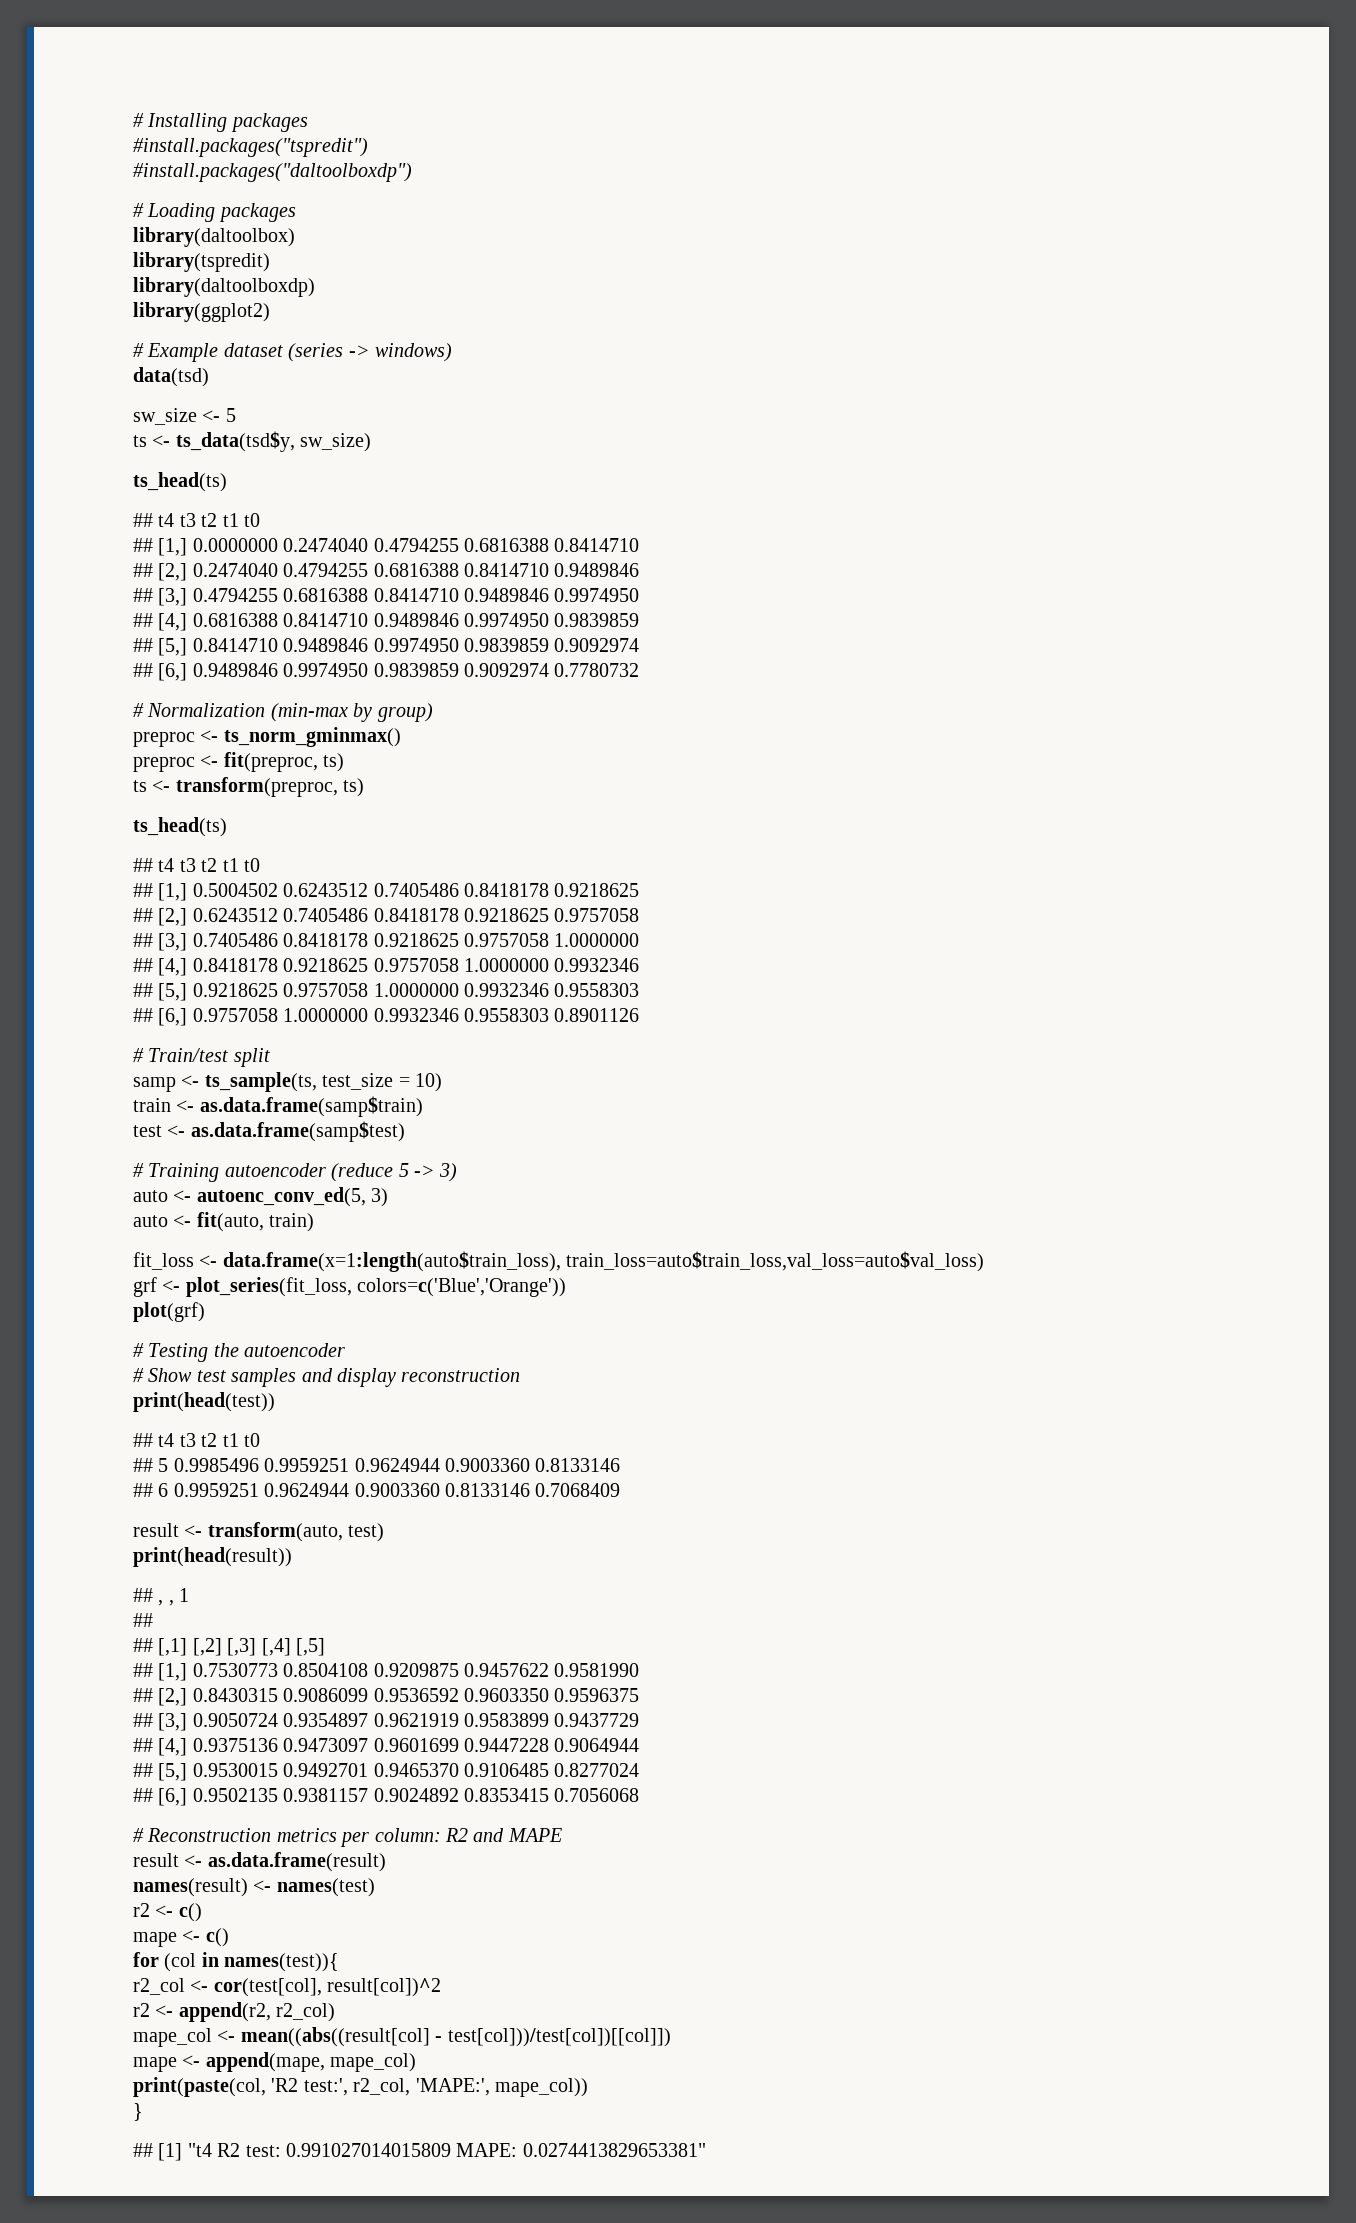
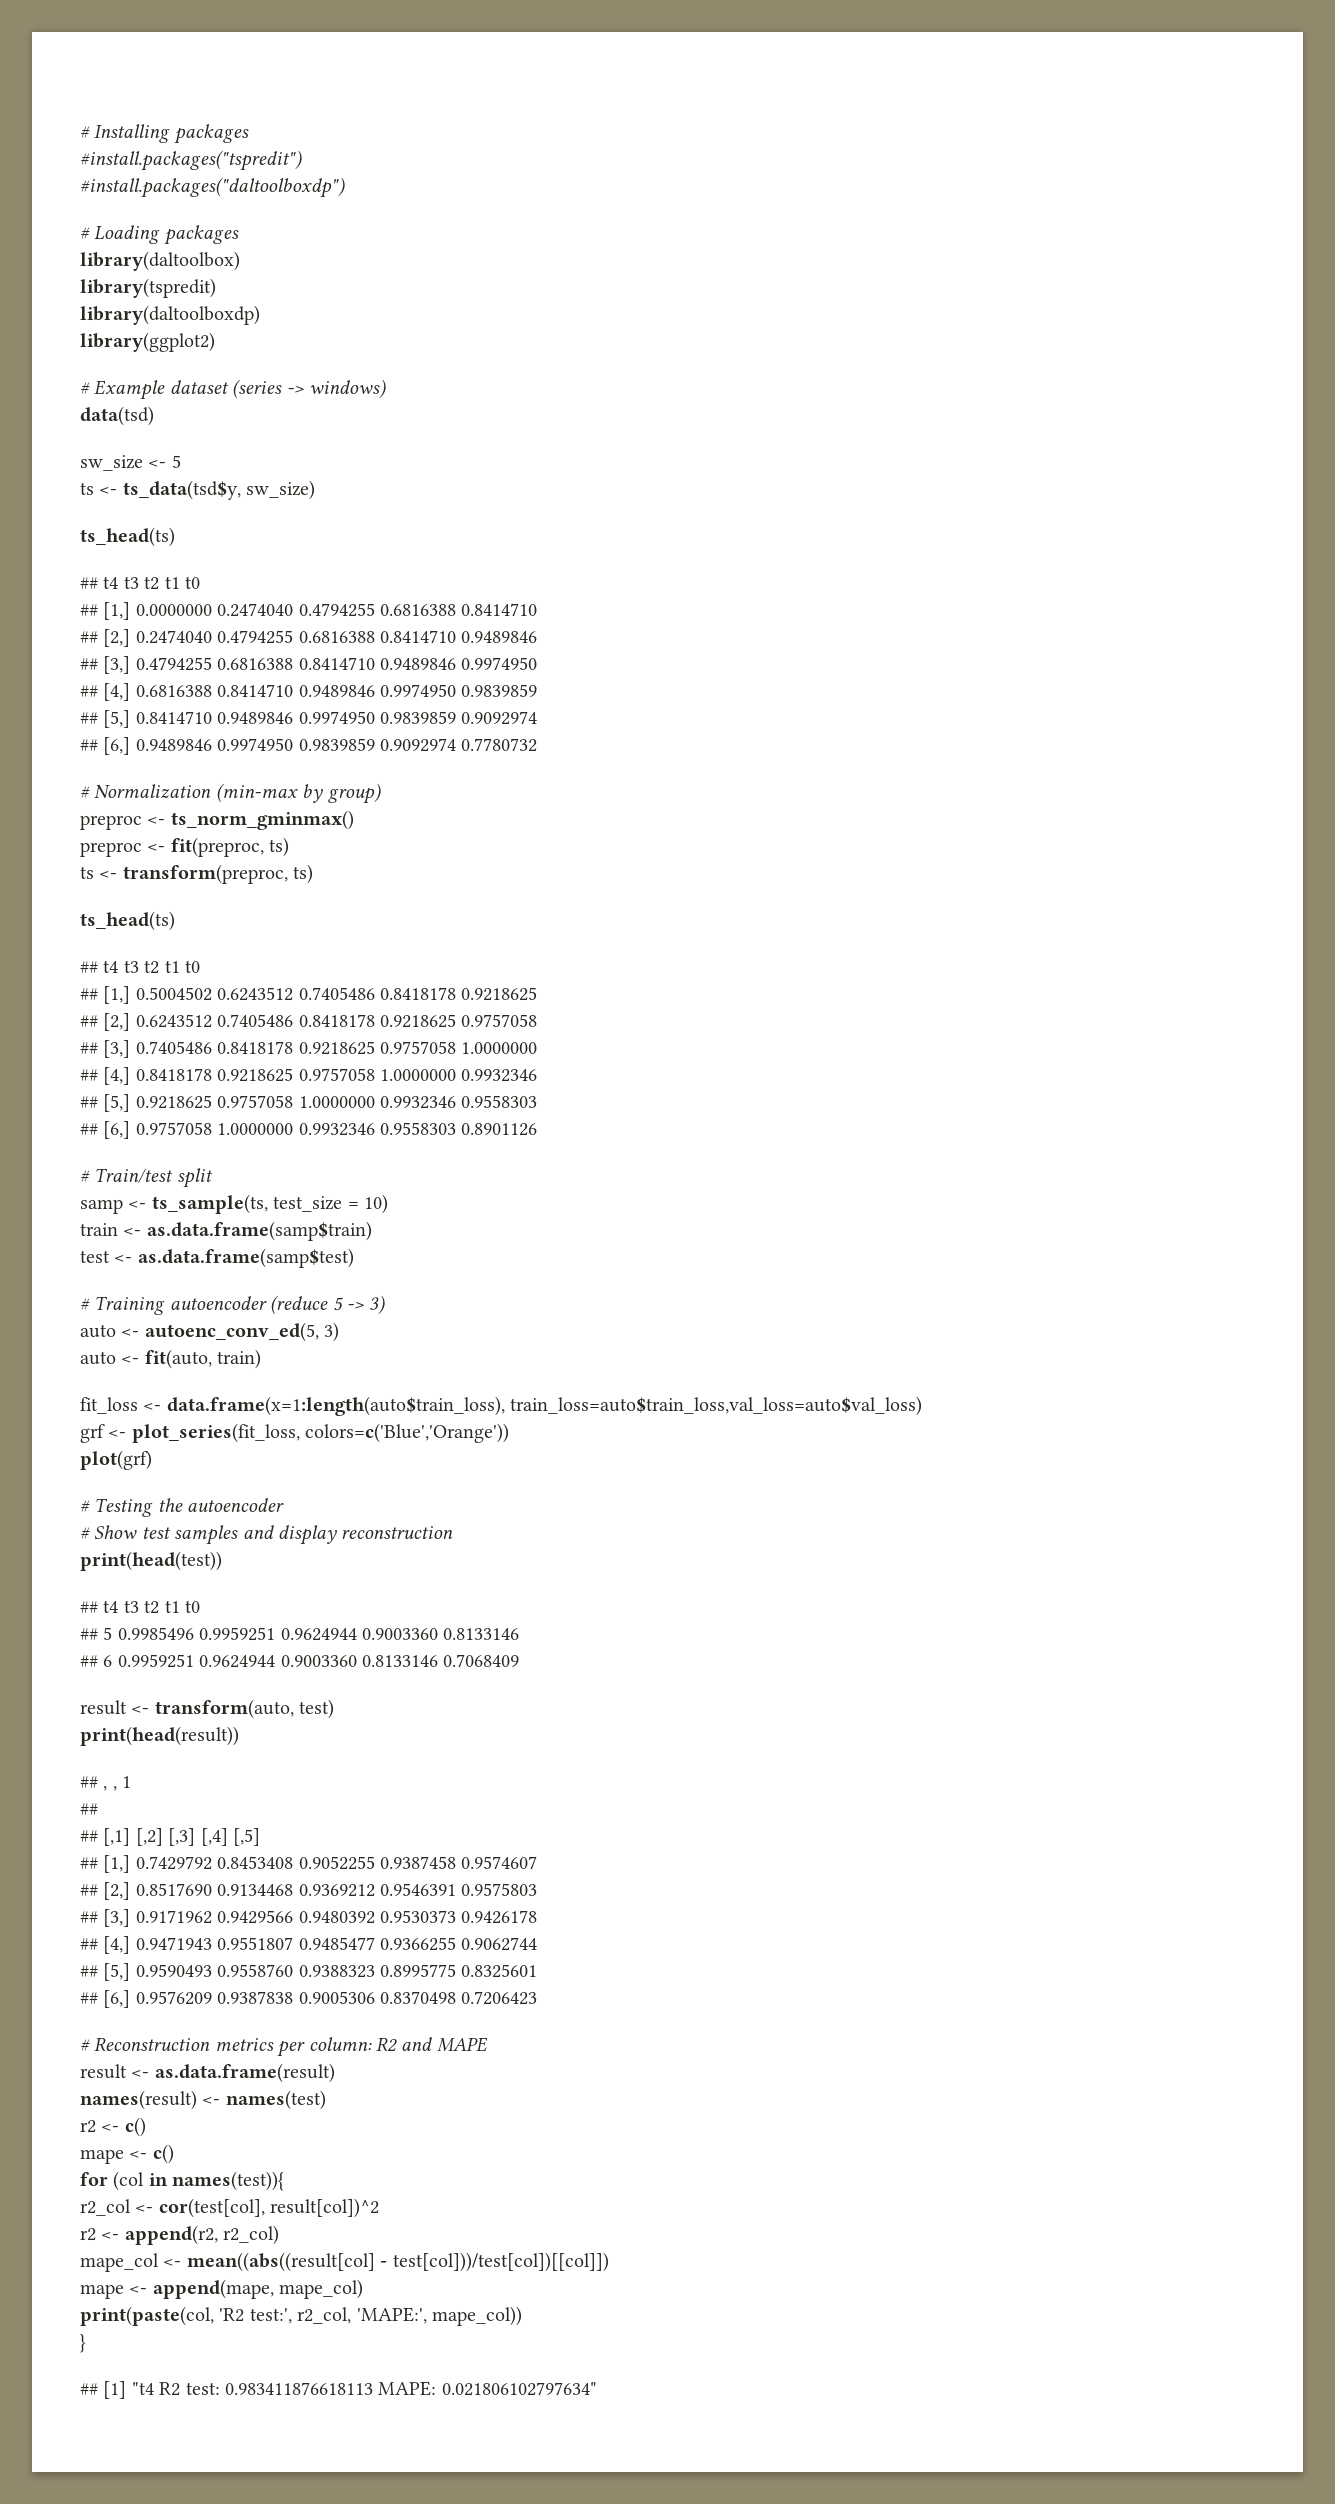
- ## [1,] 0.7530773 0.8504108 0.9209875 0.9457622 0.9581990
- ## [2,] 0.8430315 0.9086099 0.9536592 0.9603350 0.9596375
- ## [3,] 0.9050724 0.9354897 0.9621919 0.9583899 0.9437729
- ## [4,] 0.9375136 0.9473097 0.9601699 0.9447228 0.9064944
- ## [5,] 0.9530015 0.9492701 0.9465370 0.9106485 0.8277024
- ## [6,] 0.9502135 0.9381157 0.9024892 0.8353415 0.7056068
+ ## [1,] 0.7429792 0.8453408 0.9052255 0.9387458 0.9574607
+ ## [2,] 0.8517690 0.9134468 0.9369212 0.9546391 0.9575803
+ ## [3,] 0.9171962 0.9429566 0.9480392 0.9530373 0.9426178
+ ## [4,] 0.9471943 0.9551807 0.9485477 0.9366255 0.9062744
+ ## [5,] 0.9590493 0.9558760 0.9388323 0.8995775 0.8325601
+ ## [6,] 0.9576209 0.9387838 0.9005306 0.8370498 0.7206423
- ## [1] "t4 R2 test: 0.991027014015809 MAPE: 0.0274413829653381"
+ ## [1] "t4 R2 test: 0.983411876618113 MAPE: 0.021806102797634"

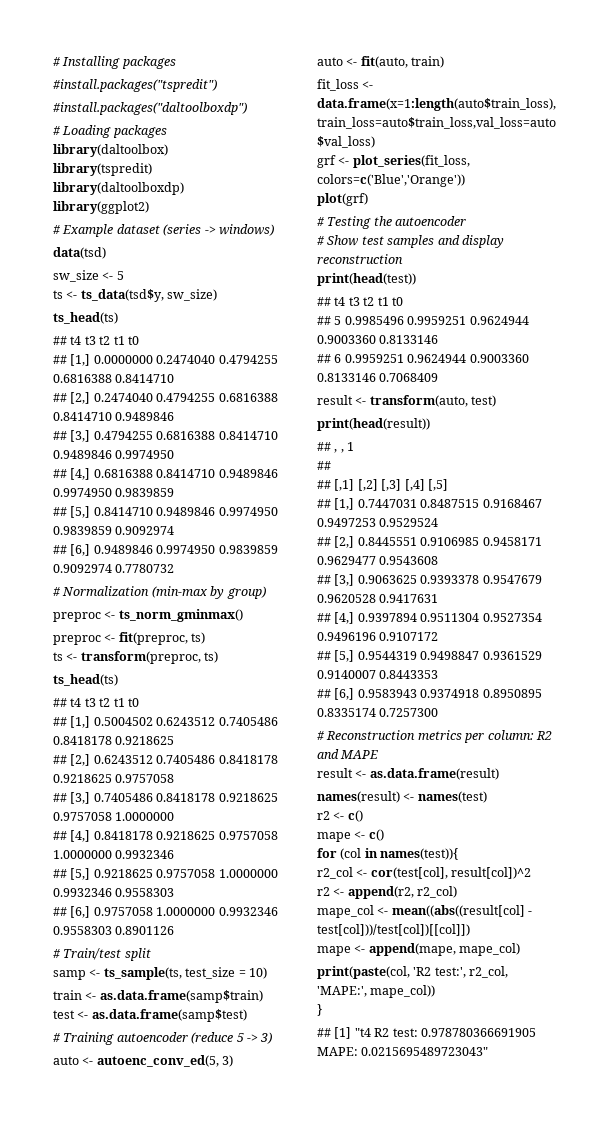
- ## [1,] 0.7429792 0.8453408 0.9052255 0.9387458 0.9574607
- ## [2,] 0.8517690 0.9134468 0.9369212 0.9546391 0.9575803
- ## [3,] 0.9171962 0.9429566 0.9480392 0.9530373 0.9426178
- ## [4,] 0.9471943 0.9551807 0.9485477 0.9366255 0.9062744
- ## [5,] 0.9590493 0.9558760 0.9388323 0.8995775 0.8325601
- ## [6,] 0.9576209 0.9387838 0.9005306 0.8370498 0.7206423
+ ## [1,] 0.7447031 0.8487515 0.9168467 0.9497253 0.9529524
+ ## [2,] 0.8445551 0.9106985 0.9458171 0.9629477 0.9543608
+ ## [3,] 0.9063625 0.9393378 0.9547679 0.9620528 0.9417631
+ ## [4,] 0.9397894 0.9511304 0.9527354 0.9496196 0.9107172
+ ## [5,] 0.9544319 0.9498847 0.9361529 0.9140007 0.8443353
+ ## [6,] 0.9583943 0.9374918 0.8950895 0.8335174 0.7257300
- ## [1] "t4 R2 test: 0.983411876618113 MAPE: 0.021806102797634"
+ ## [1] "t4 R2 test: 0.978780366691905 MAPE: 0.0215695489723043"

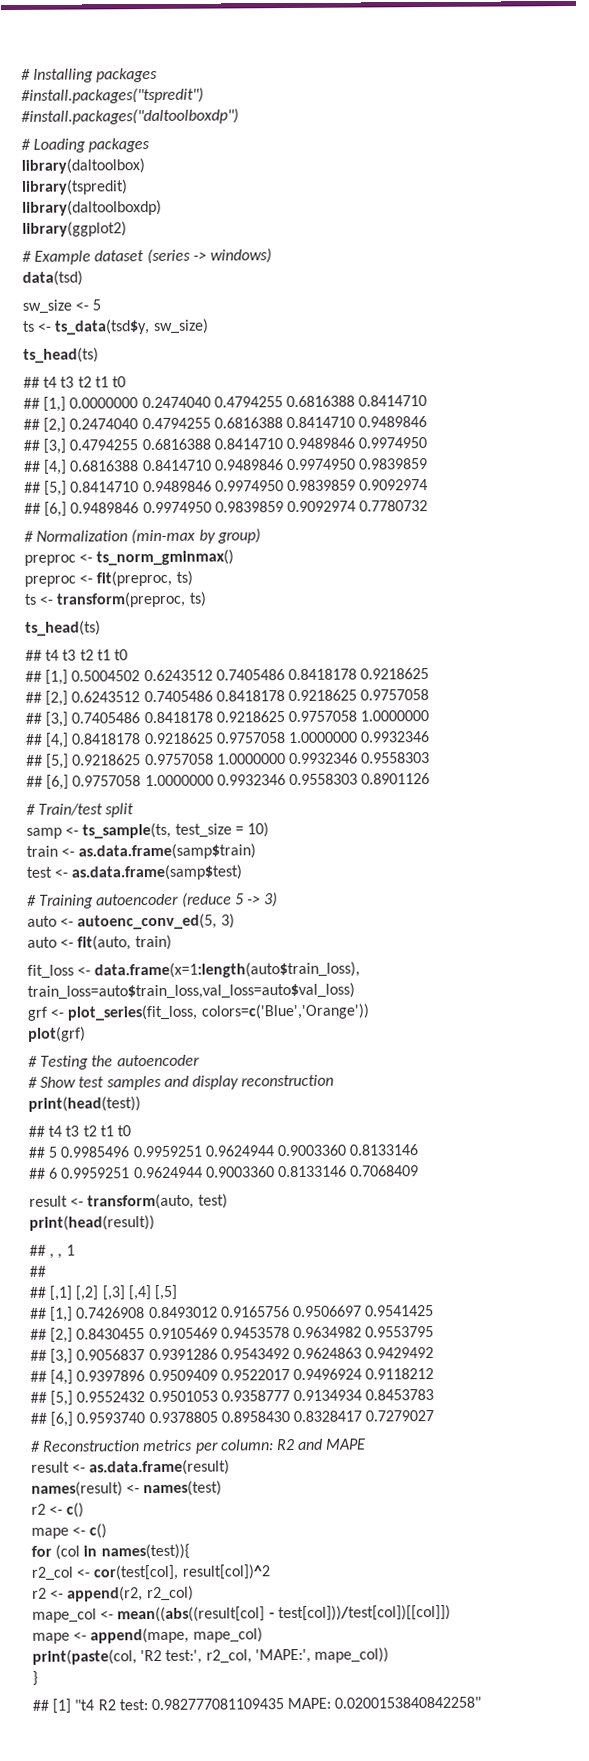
- ## [1,] 0.7447031 0.8487515 0.9168467 0.9497253 0.9529524
- ## [2,] 0.8445551 0.9106985 0.9458171 0.9629477 0.9543608
- ## [3,] 0.9063625 0.9393378 0.9547679 0.9620528 0.9417631
- ## [4,] 0.9397894 0.9511304 0.9527354 0.9496196 0.9107172
- ## [5,] 0.9544319 0.9498847 0.9361529 0.9140007 0.8443353
- ## [6,] 0.9583943 0.9374918 0.8950895 0.8335174 0.7257300
+ ## [1,] 0.7426908 0.8493012 0.9165756 0.9506697 0.9541425
+ ## [2,] 0.8430455 0.9105469 0.9453578 0.9634982 0.9553795
+ ## [3,] 0.9056837 0.9391286 0.9543492 0.9624863 0.9429492
+ ## [4,] 0.9397896 0.9509409 0.9522017 0.9496924 0.9118212
+ ## [5,] 0.9552432 0.9501053 0.9358777 0.9134934 0.8453783
+ ## [6,] 0.9593740 0.9378805 0.8958430 0.8328417 0.7279027
- ## [1] "t4 R2 test: 0.978780366691905 MAPE: 0.0215695489723043"
+ ## [1] "t4 R2 test: 0.982777081109435 MAPE: 0.0200153840842258"

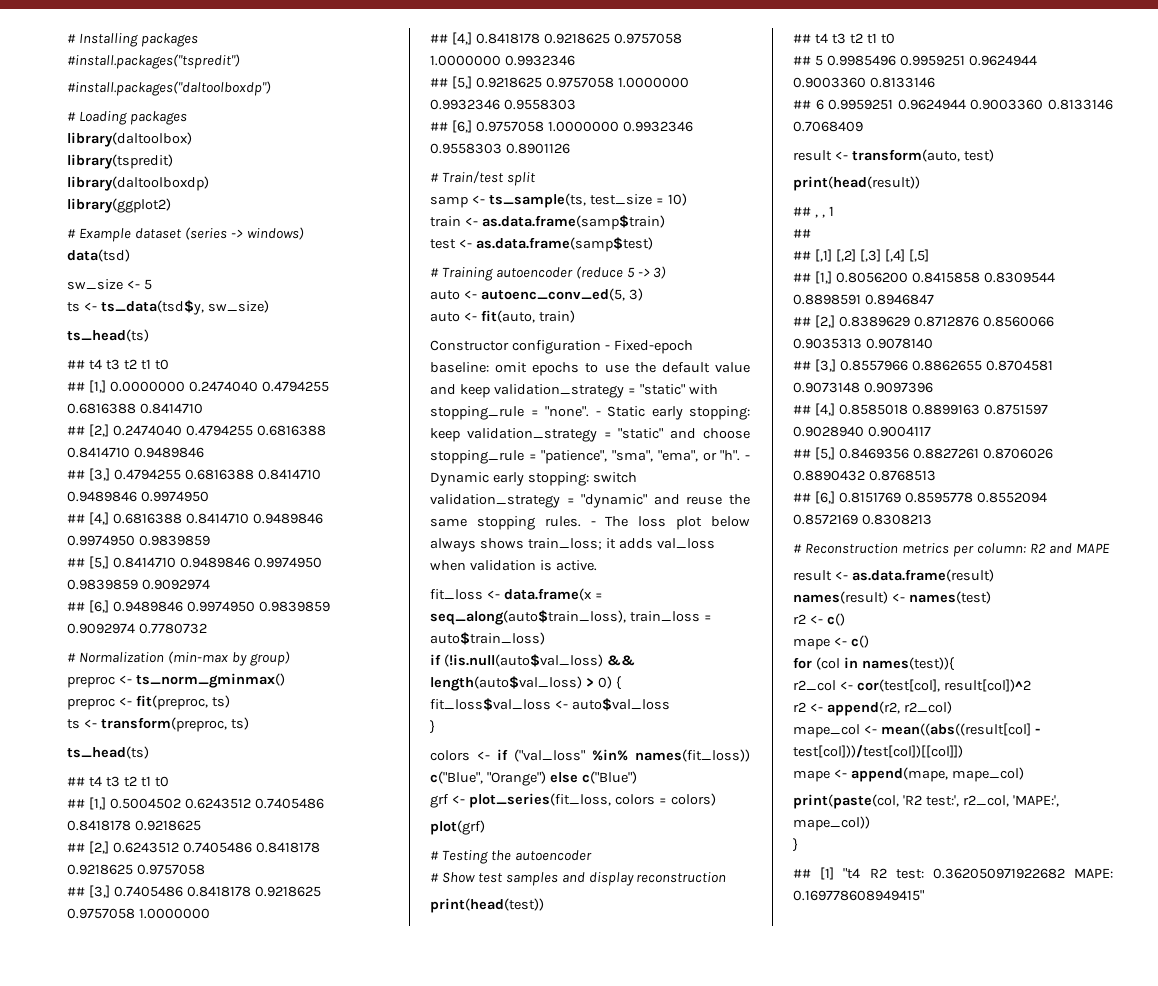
- fit_loss <- data.frame(x=1:length(auto$train_loss), train_loss=auto$train_loss,val_loss=auto$val_loss)
+ Constructor configuration - Fixed-epoch baseline: omit epochs to use the default value and keep validation_strategy = "static" with stopping_rule = "none". - Static early stopping: keep validation_strategy = "static" and choose stopping_rule = "patience", "sma", "ema", or "h". - Dynamic early stopping: switch validation_strategy = "dynamic" and reuse the same stopping rules. - The loss plot below always shows train_loss; it adds val_loss when validation is active.
+ fit_loss <- data.frame(x = seq_along(auto$train_loss), train_loss = auto$train_loss)
+ if (!is.null(auto$val_loss) && length(auto$val_loss) > 0) {
+ fit_loss$val_loss <- auto$val_loss
+ }
+ colors <- if ("val_loss" %in% names(fit_loss)) c("Blue", "Orange") else c("Blue")
- grf <- plot_series(fit_loss, colors=c('Blue','Orange'))
+ grf <- plot_series(fit_loss, colors = colors)
- ## [1,] 0.7426908 0.8493012 0.9165756 0.9506697 0.9541425
- ## [2,] 0.8430455 0.9105469 0.9453578 0.9634982 0.9553795
- ## [3,] 0.9056837 0.9391286 0.9543492 0.9624863 0.9429492
- ## [4,] 0.9397896 0.9509409 0.9522017 0.9496924 0.9118212
- ## [5,] 0.9552432 0.9501053 0.9358777 0.9134934 0.8453783
- ## [6,] 0.9593740 0.9378805 0.8958430 0.8328417 0.7279027
+ ## [1,] 0.8056200 0.8415858 0.8309544 0.8898591 0.8946847
+ ## [2,] 0.8389629 0.8712876 0.8560066 0.9035313 0.9078140
+ ## [3,] 0.8557966 0.8862655 0.8704581 0.9073148 0.9097396
+ ## [4,] 0.8585018 0.8899163 0.8751597 0.9028940 0.9004117
+ ## [5,] 0.8469356 0.8827261 0.8706026 0.8890432 0.8768513
+ ## [6,] 0.8151769 0.8595778 0.8552094 0.8572169 0.8308213
- ## [1] "t4 R2 test: 0.982777081109435 MAPE: 0.0200153840842258"
+ ## [1] "t4 R2 test: 0.362050971922682 MAPE: 0.169778608949415"

